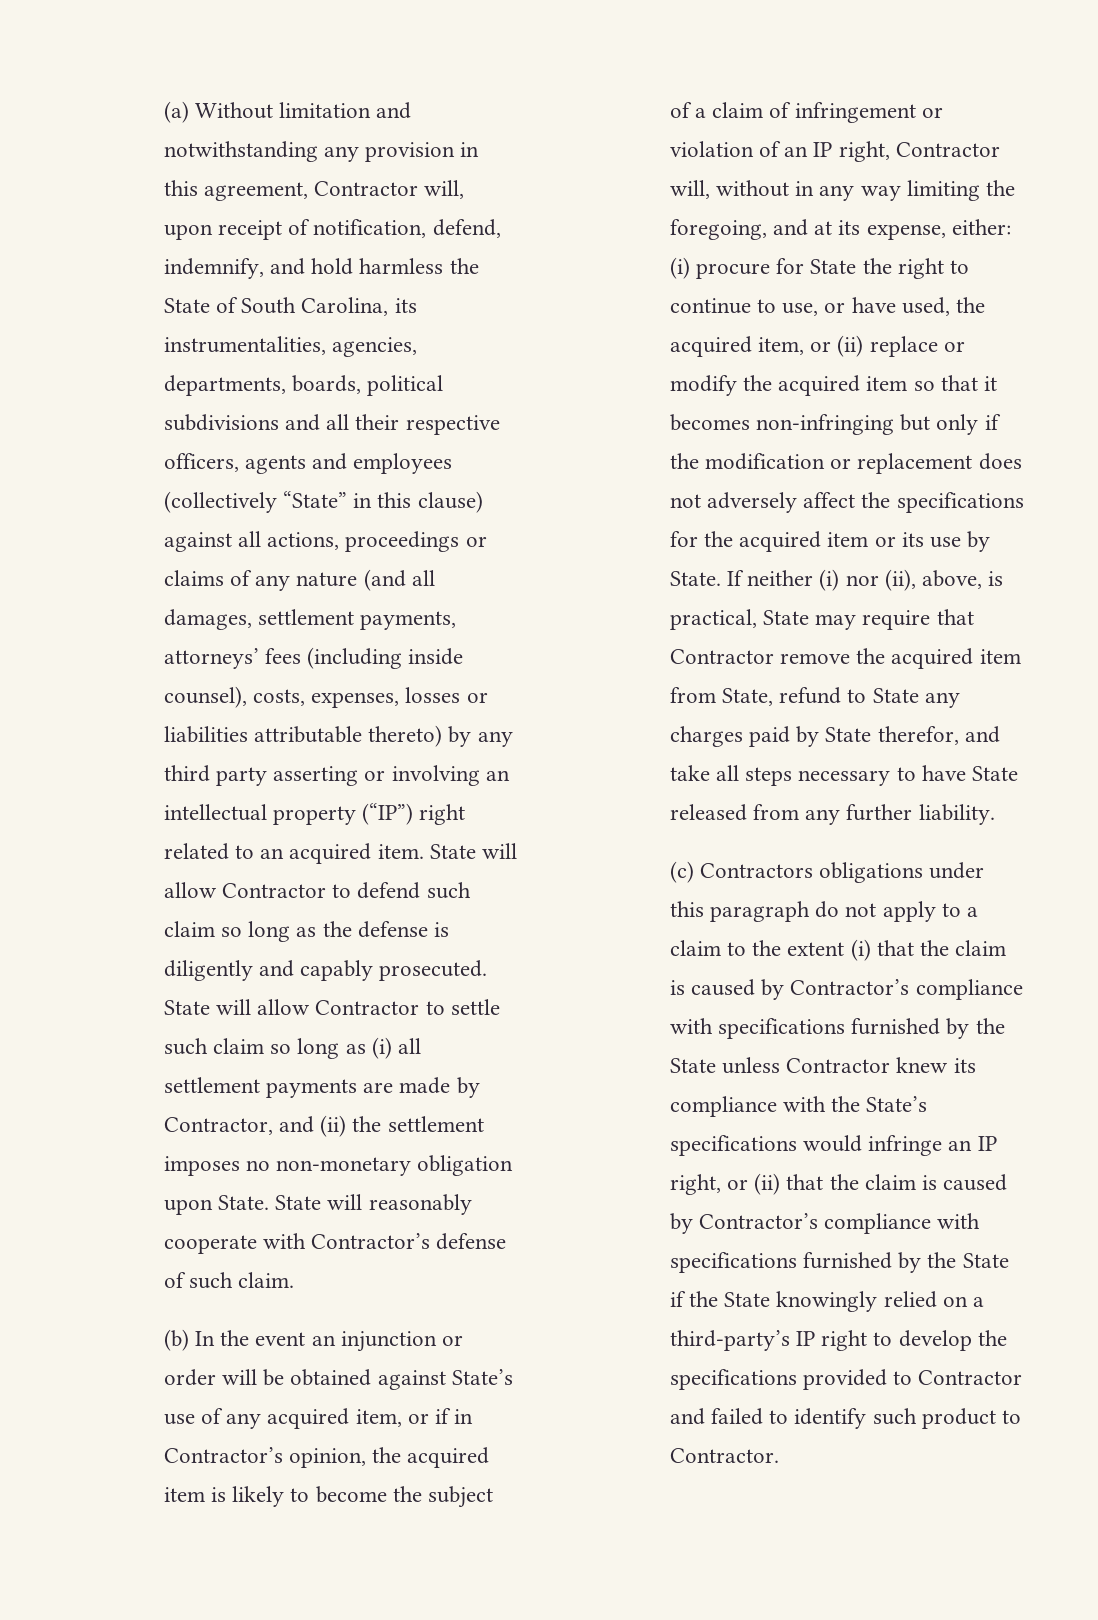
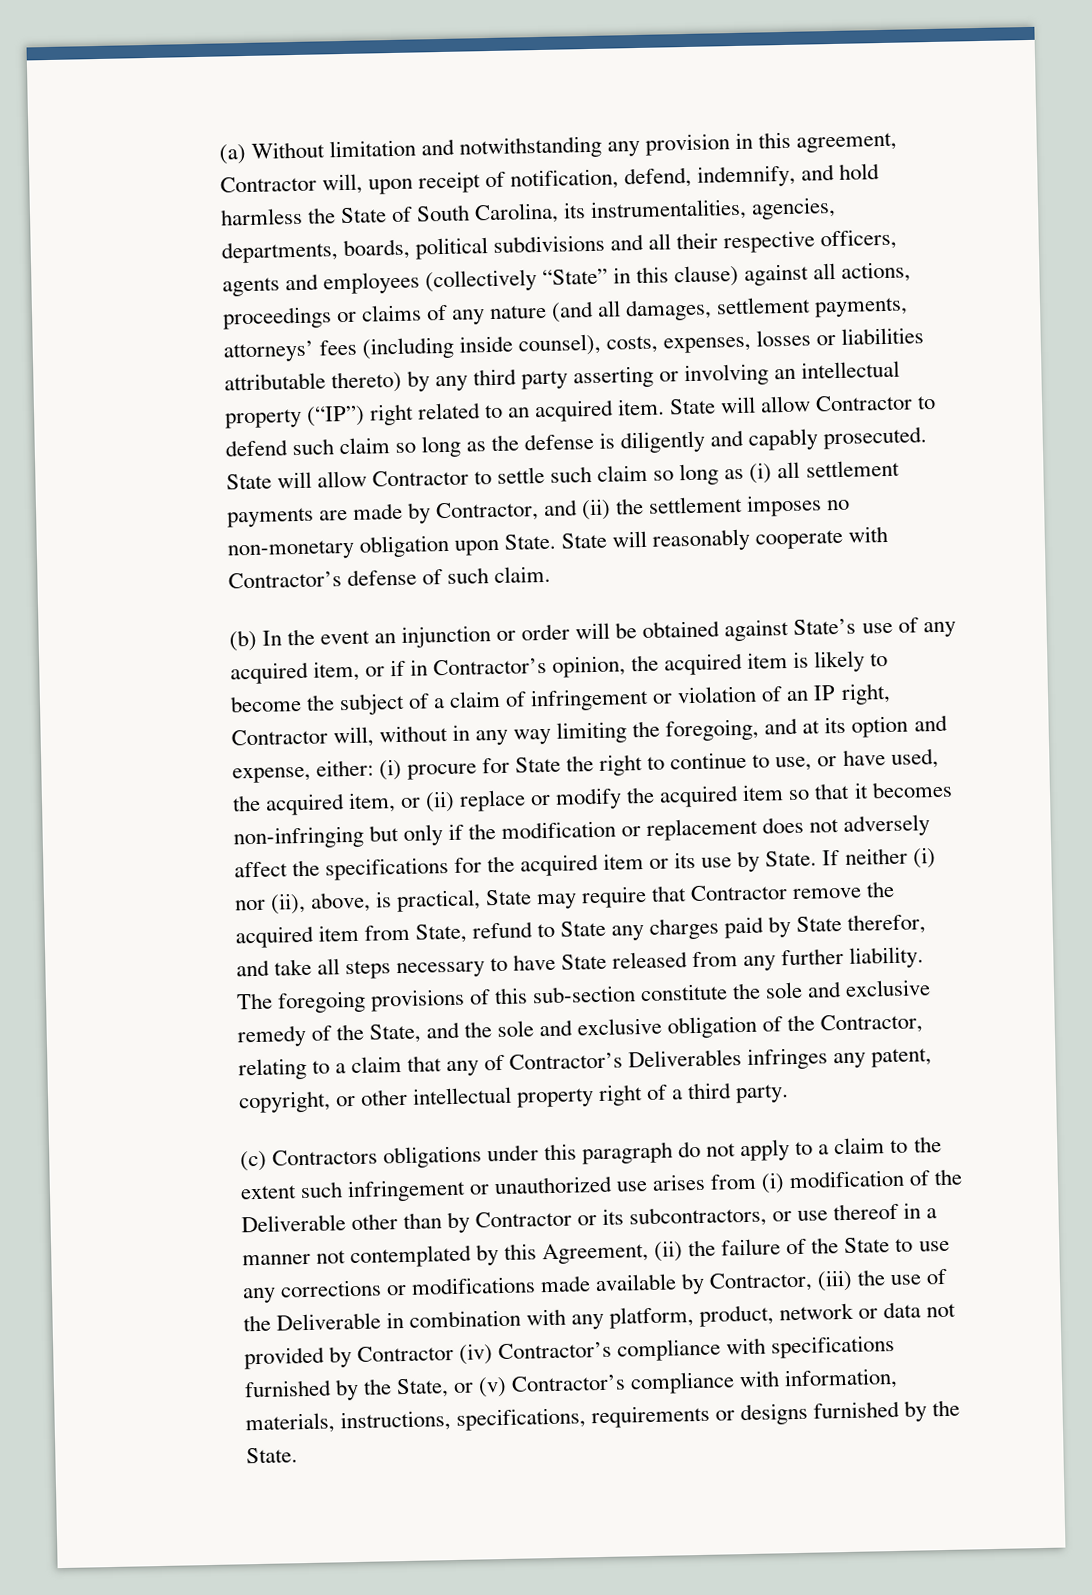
- (b) In the event an injunction or order will be obtained against State’s use of any acquired item, or if in Contractor’s opinion, the acquired item is likely to become the subject of a claim of infringement or violation of an IP right, Contractor will, without in any way limiting the foregoing, and at its expense, either:
+ (b) In the event an injunction or order will be obtained against State’s use of any acquired item, or if in Contractor’s opinion, the acquired item is likely to become the subject of a claim of infringement or violation of an IP right, Contractor will, without in any way limiting the foregoing, and at its option and expense, either:
+ The foregoing provisions of this sub-section constitute the sole and exclusive remedy of the State, and the sole and exclusive obligation of the Contractor, relating to a claim that any of Contractor’s Deliverables infringes any patent, copyright, or other intellectual property right of a third party.
- (c) Contractors obligations under this paragraph do not apply to a claim to the extent (i) that the claim is caused by Contractor’s compliance with specifications furnished by the State unless Contractor knew its compliance with the State’s specifications would infringe an IP right, or (ii) that the claim is caused by Contractor’s compliance with specifications furnished by the State if the State knowingly relied on a third-party’s IP right to develop the specifications provided to Contractor and failed to identify such product to Contractor.
+ (c) Contractors obligations under this paragraph do not apply to a claim to the extent such infringement or unauthorized use arises from (i) modification of the Deliverable other than by Contractor or its subcontractors, or use thereof in a manner not contemplated by this Agreement, (ii) the failure of the State to use any corrections or modifications made available by Contractor, (iii) the use of the Deliverable in combination with any platform, product, network or data not provided by Contractor (iv) Contractor’s compliance with specifications furnished by the State, or (v) Contractor’s compliance with information, materials, instructions, specifications, requirements or designs furnished by the State.

